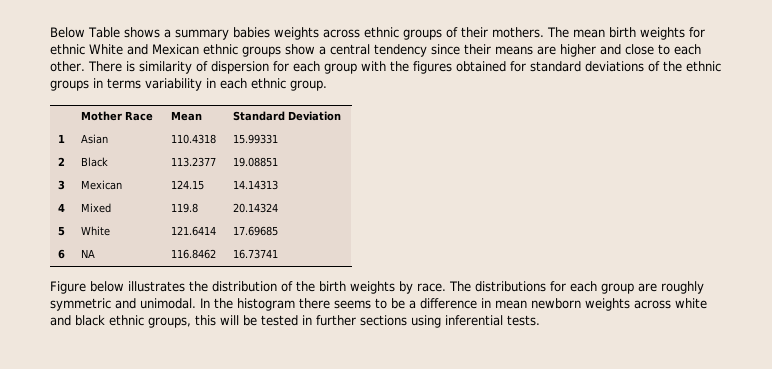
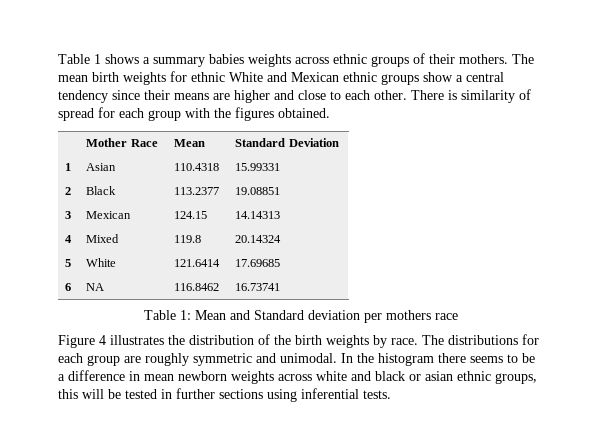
- Below Table shows a summary babies weights across ethnic groups of their mothers.
+ Table 1 shows a summary babies weights across ethnic groups of their mothers.
- There is similarity of dispersion for each group with the figures obtained for standard deviations of the ethnic groups in terms variability in each ethnic group.
+ There is similarity of spread for each group with the figures obtained.
+ Table 1: Mean and Standard deviation per mothers race
- Figure below illustrates the distribution of the birth weights by race.
+ Figure 4 illustrates the distribution of the birth weights by race.
- In the histogram there seems to be a difference in mean newborn weights across white and black ethnic groups, this will be tested in further sections using inferential tests.
+ In the histogram there seems to be a difference in mean newborn weights across white and black or asian ethnic groups, this will be tested in further sections using inferential tests.

